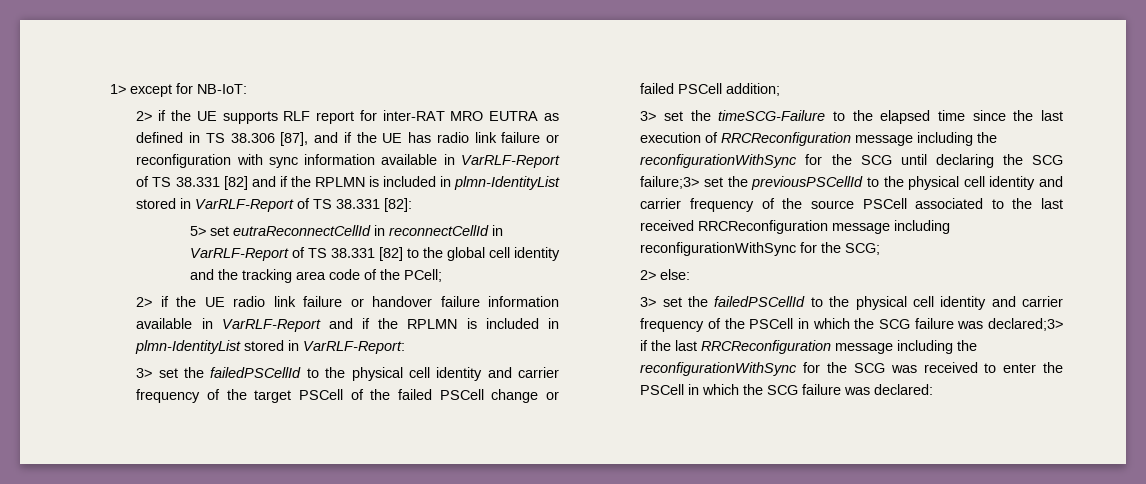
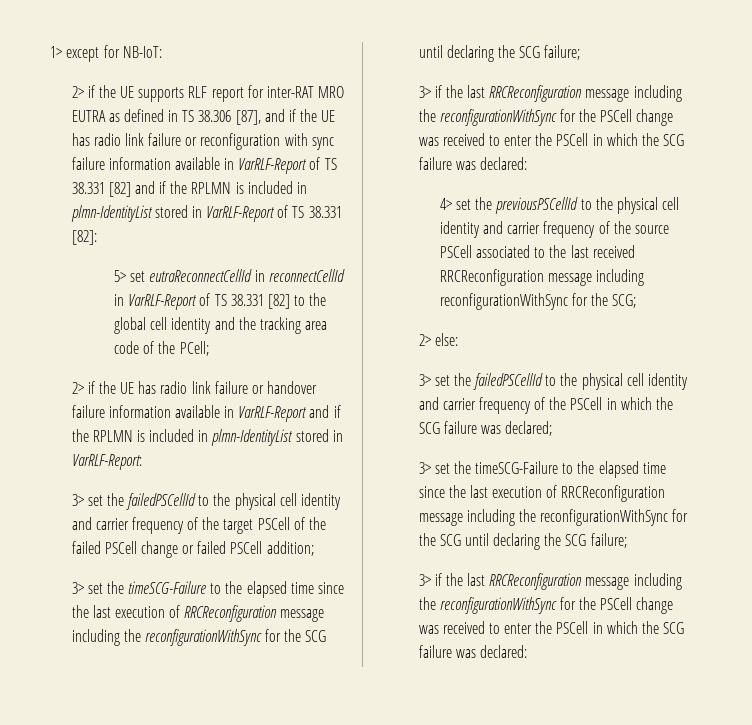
- 2> if the UE supports RLF report for inter-RAT MRO EUTRA as defined in TS 38.306 [87], and if the UE has radio link failure or reconfiguration with sync information available in VarRLF-Report of TS 38.331 [82] and if the RPLMN is included in plmn-IdentityList stored in VarRLF-Report of TS 38.331 [82]:
+ 2> if the UE supports RLF report for inter-RAT MRO EUTRA as defined in TS 38.306 [87], and if the UE has radio link failure or reconfiguration with sync failure information available in VarRLF-Report of TS 38.331 [82] and if the RPLMN is included in plmn-IdentityList stored in VarRLF-Report of TS 38.331 [82]:
- 2> if the UE radio link failure or handover failure information available in VarRLF-Report and if the RPLMN is included in plmn-IdentityList stored in VarRLF-Report:
+ 2> if the UE has radio link failure or handover failure information available in VarRLF-Report and if the RPLMN is included in plmn-IdentityList stored in VarRLF-Report:
  3> set the failedPSCellId to the physical cell identity and carrier frequency of the target PSCell of the failed PSCell change or failed PSCell addition;
- 3> set the timeSCG-Failure to the elapsed time since the last execution of RRCReconfiguration message including the reconfigurationWithSync for the SCG until declaring the SCG failure;3> set the previousPSCellId to the physical cell identity and carrier frequency of the source PSCell associated to the last received RRCReconfiguration message including reconfigurationWithSync for the SCG;
+ 3> set the timeSCG-Failure to the elapsed time since the last execution of RRCReconfiguration message including the reconfigurationWithSync for the SCG until declaring the SCG failure;
+ 3> if the last RRCReconfiguration message including the reconfigurationWithSync for the PSCell change was received to enter the PSCell in which the SCG failure was declared:
+ 4> set the previousPSCellId to the physical cell identity and carrier frequency of the source PSCell associated to the last received RRCReconfiguration message including reconfigurationWithSync for the SCG;
- 3> set the failedPSCellId to the physical cell identity and carrier frequency of the PSCell in which the SCG failure was declared;3> if the last RRCReconfiguration message including the reconfigurationWithSync for the SCG was received to enter the PSCell in which the SCG failure was declared:
+ 3> set the failedPSCellId to the physical cell identity and carrier frequency of the PSCell in which the SCG failure was declared;
+ 3> set the timeSCG-Failure to the elapsed time since the last execution of RRCReconfiguration message including the reconfigurationWithSync for the SCG until declaring the SCG failure;
+ 3> if the last RRCReconfiguration message including the reconfigurationWithSync for the PSCell change was received to enter the PSCell in which the SCG failure was declared:

